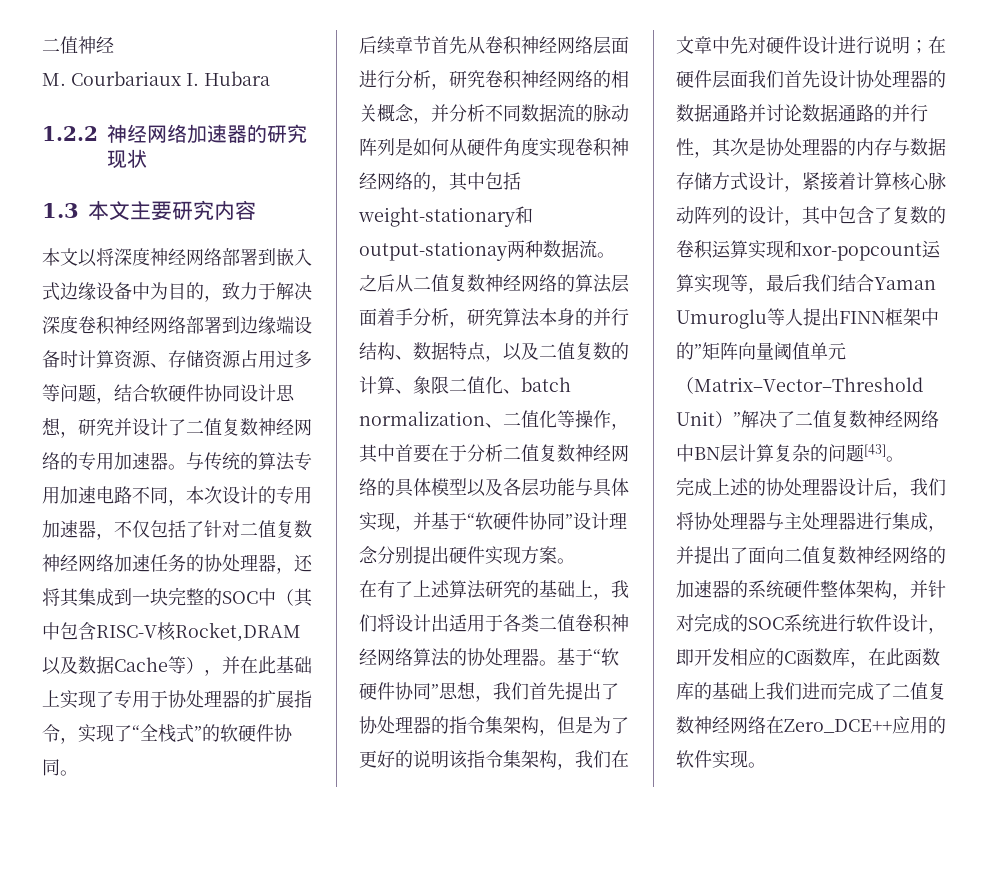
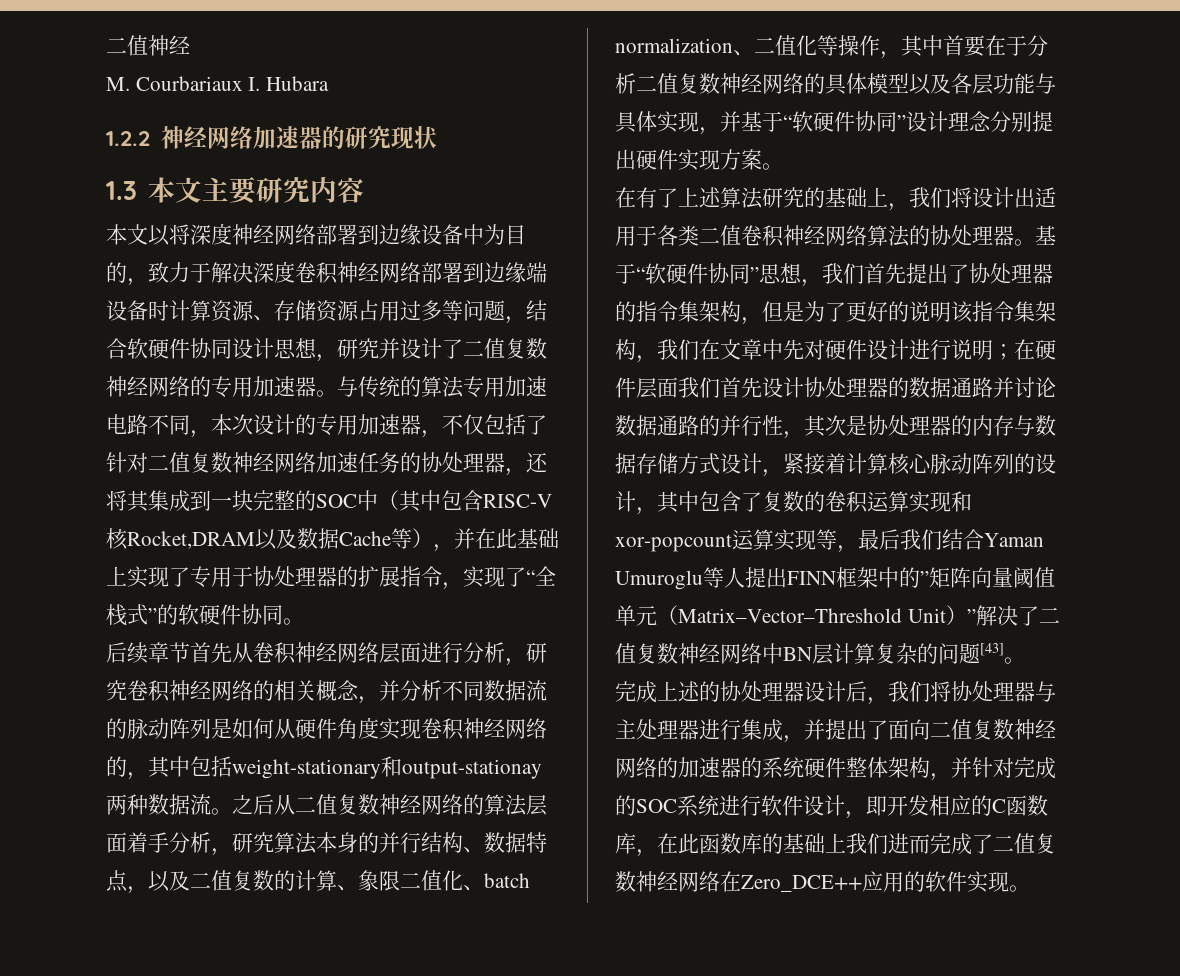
- 本文以将深度神经网络部署到嵌入式边缘设备中为目的，致力于解决深度卷积神经网络部署到边缘端设备时计算资源、存储资源占用过多等问题，结合软硬件协同设计思想，研究并设计了二值复数神经网络的专用加速器。
+ 本文以将深度神经网络部署到边缘设备中为目的，致力于解决深度卷积神经网络部署到边缘端设备时计算资源、存储资源占用过多等问题，结合软硬件协同设计思想，研究并设计了二值复数神经网络的专用加速器。

